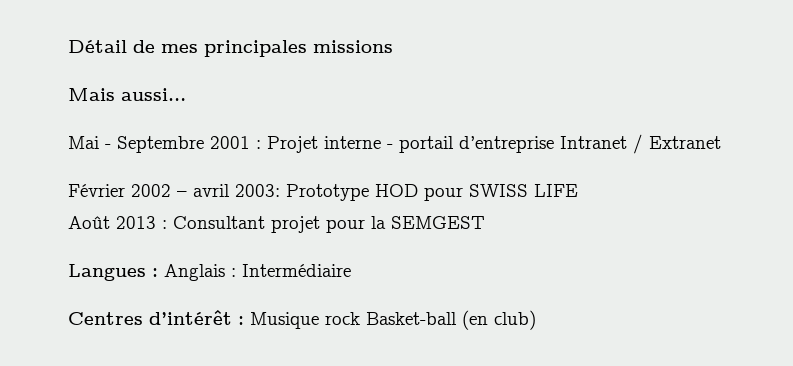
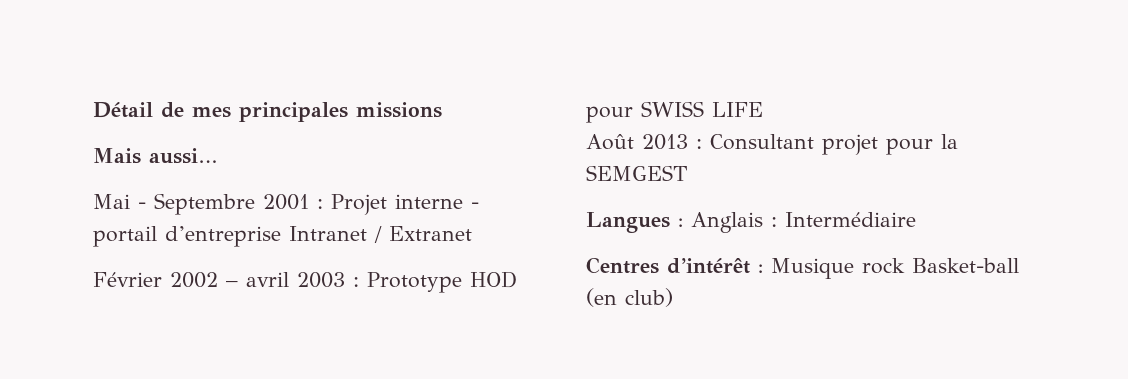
- Février 2002 – avril 2003: Prototype HOD pour SWISS LIFE
+ Février 2002 – avril 2003 : Prototype HOD pour SWISS LIFE

